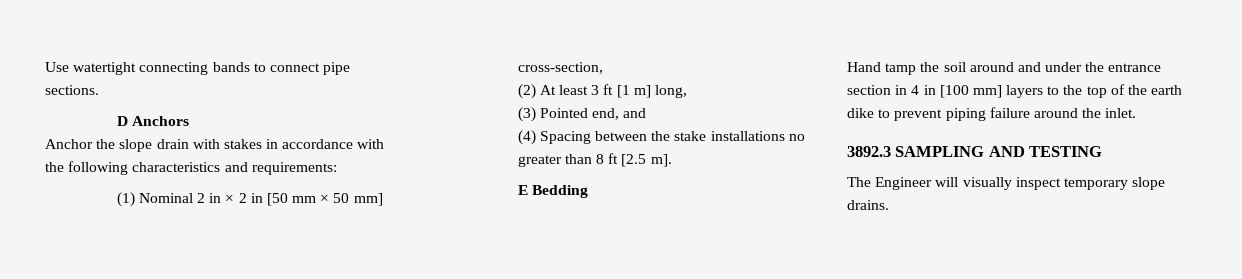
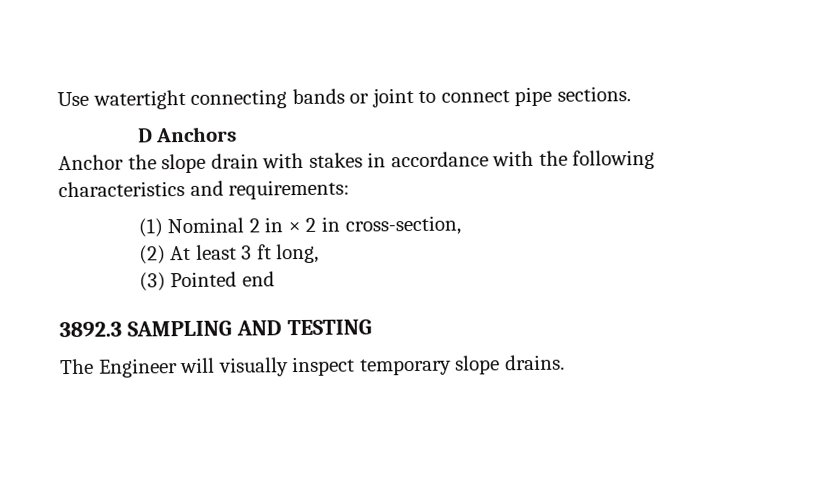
- Use watertight connecting bands to connect pipe sections.
+ Use watertight connecting bands or joint to connect pipe sections.
- (1) Nominal 2 in × 2 in [50 mm × 50 mm] cross-section,
+ (1) Nominal 2 in × 2 in cross-section,
- (2) At least 3 ft [1 m] long,
+ (2) At least 3 ft long,
- (3) Pointed end, and
- (4) Spacing between the stake installations no greater than 8 ft [2.5 m].
- E Bedding
- Hand tamp the soil around and under the entrance section in 4 in [100 mm] layers to the top of the earth dike to prevent piping failure around the inlet.
+ (3) Pointed end

